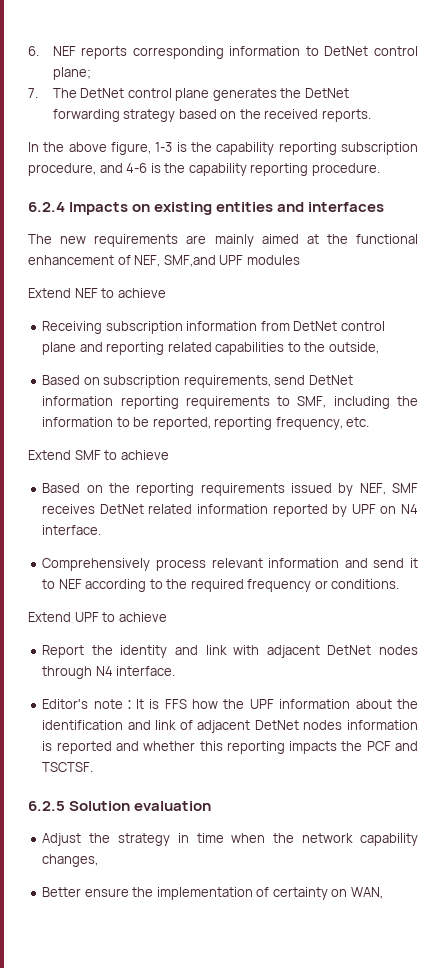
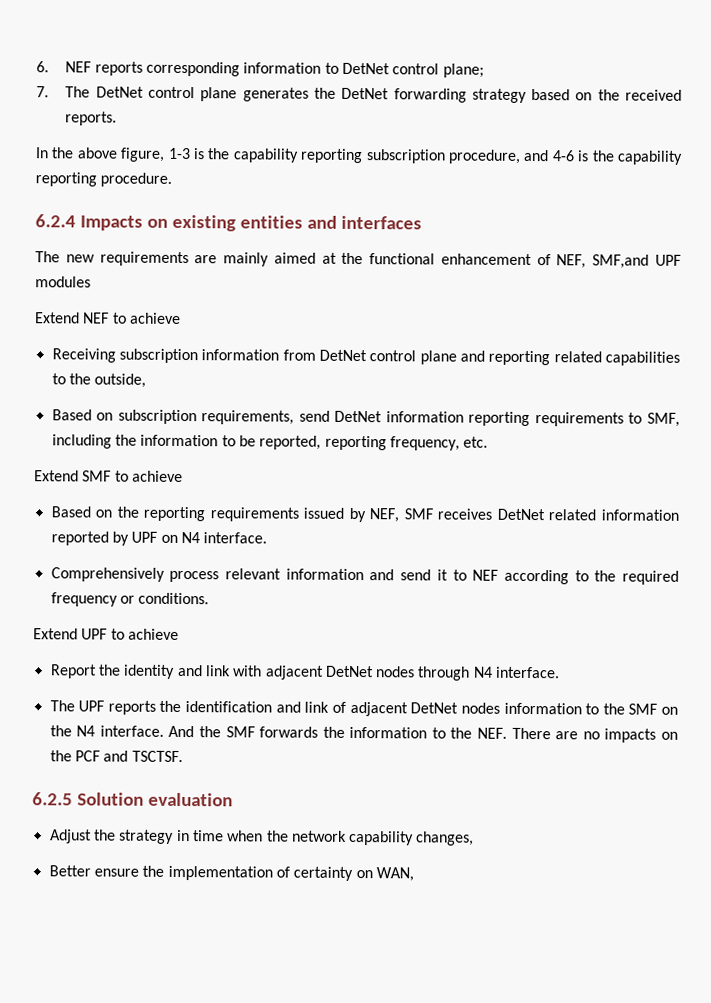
- Editor's note：It is FFS how the UPF information about the identification and link of adjacent DetNet nodes information is reported and whether this reporting impacts the PCF and TSCTSF.
+ The UPF reports the identification and link of adjacent DetNet nodes information to the SMF on the N4 interface. And the SMF forwards the information to the NEF. There are no impacts on the PCF and TSCTSF.

